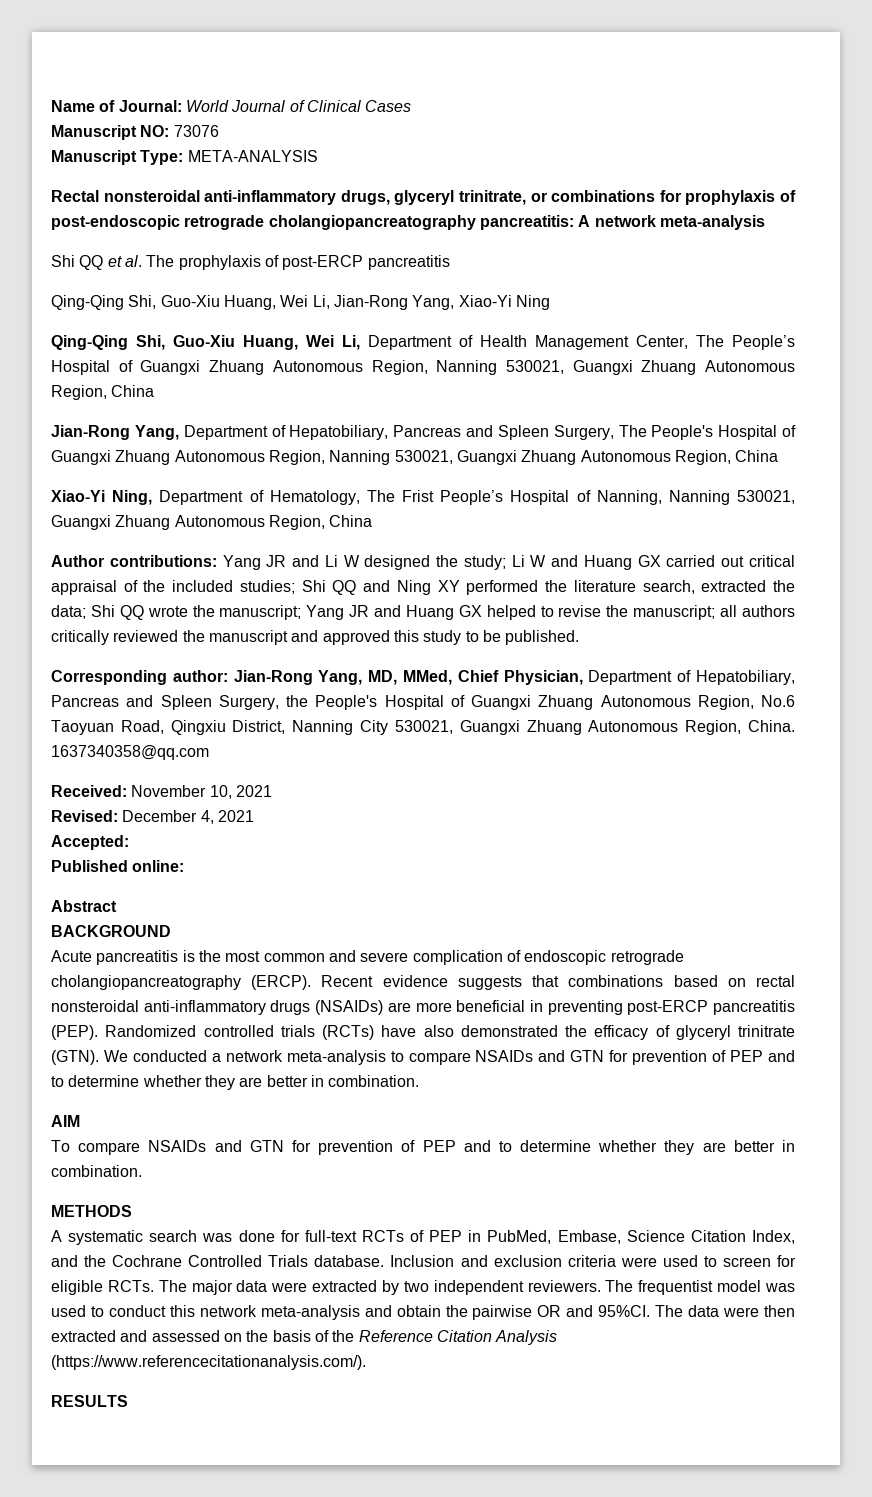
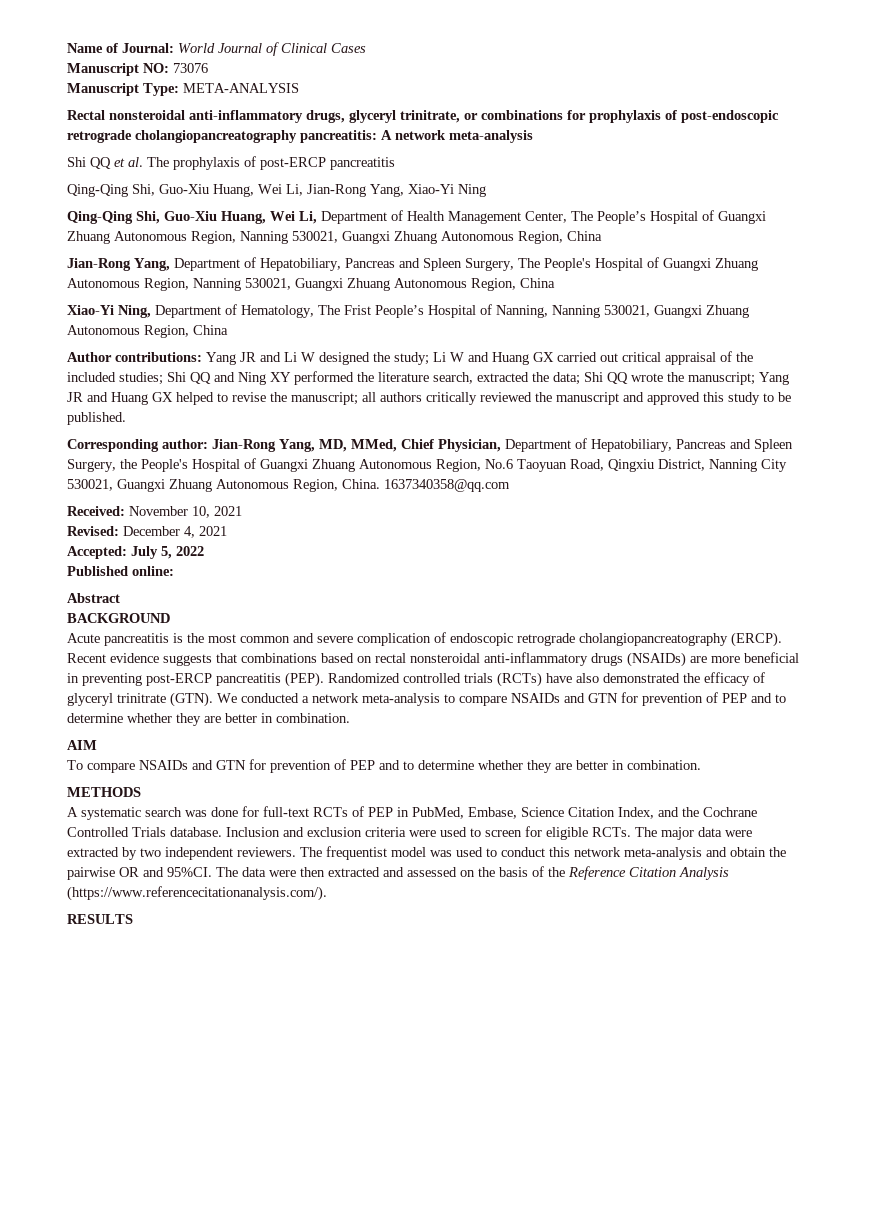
- Accepted:
+ Accepted: July 5, 2022

